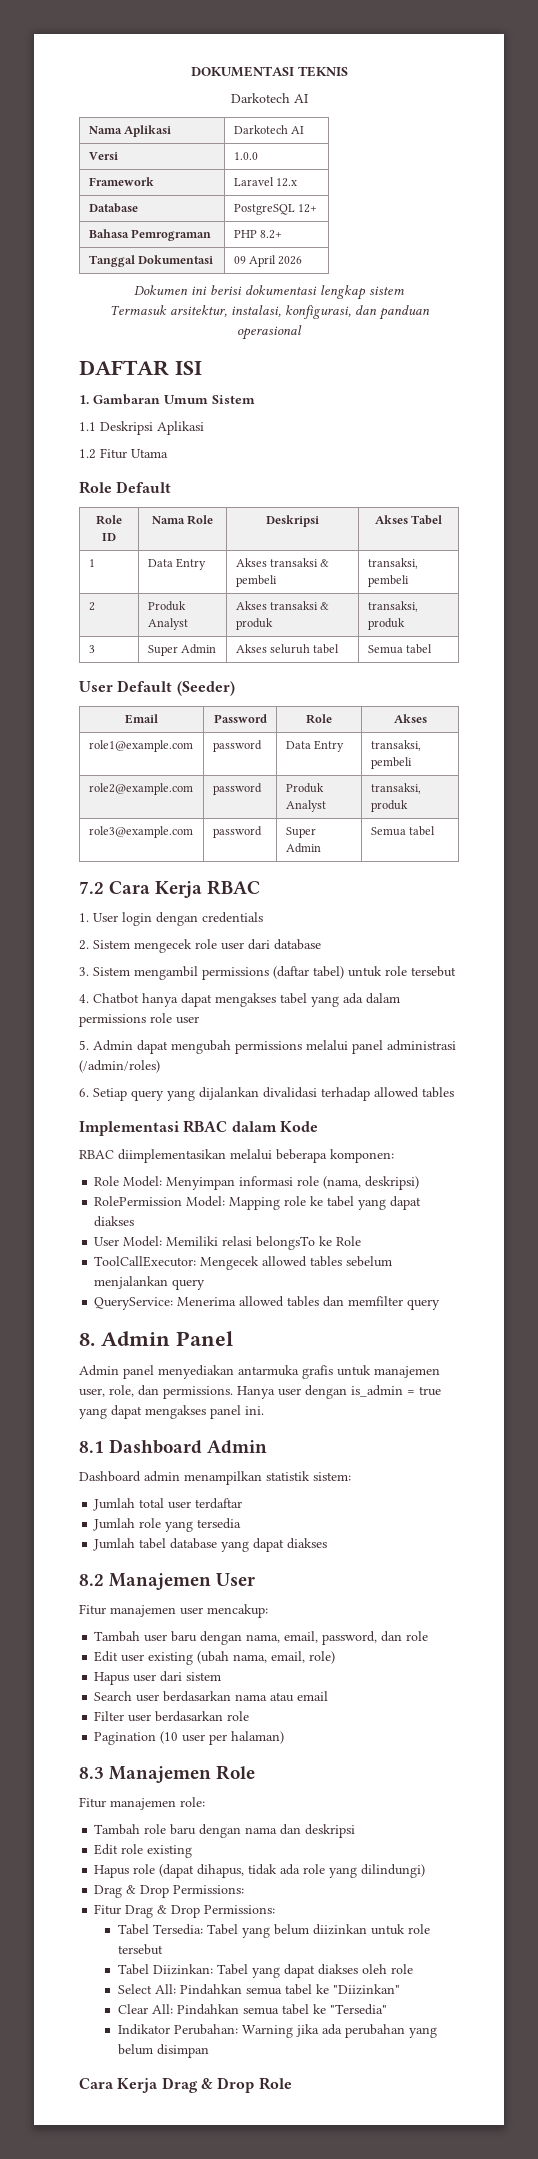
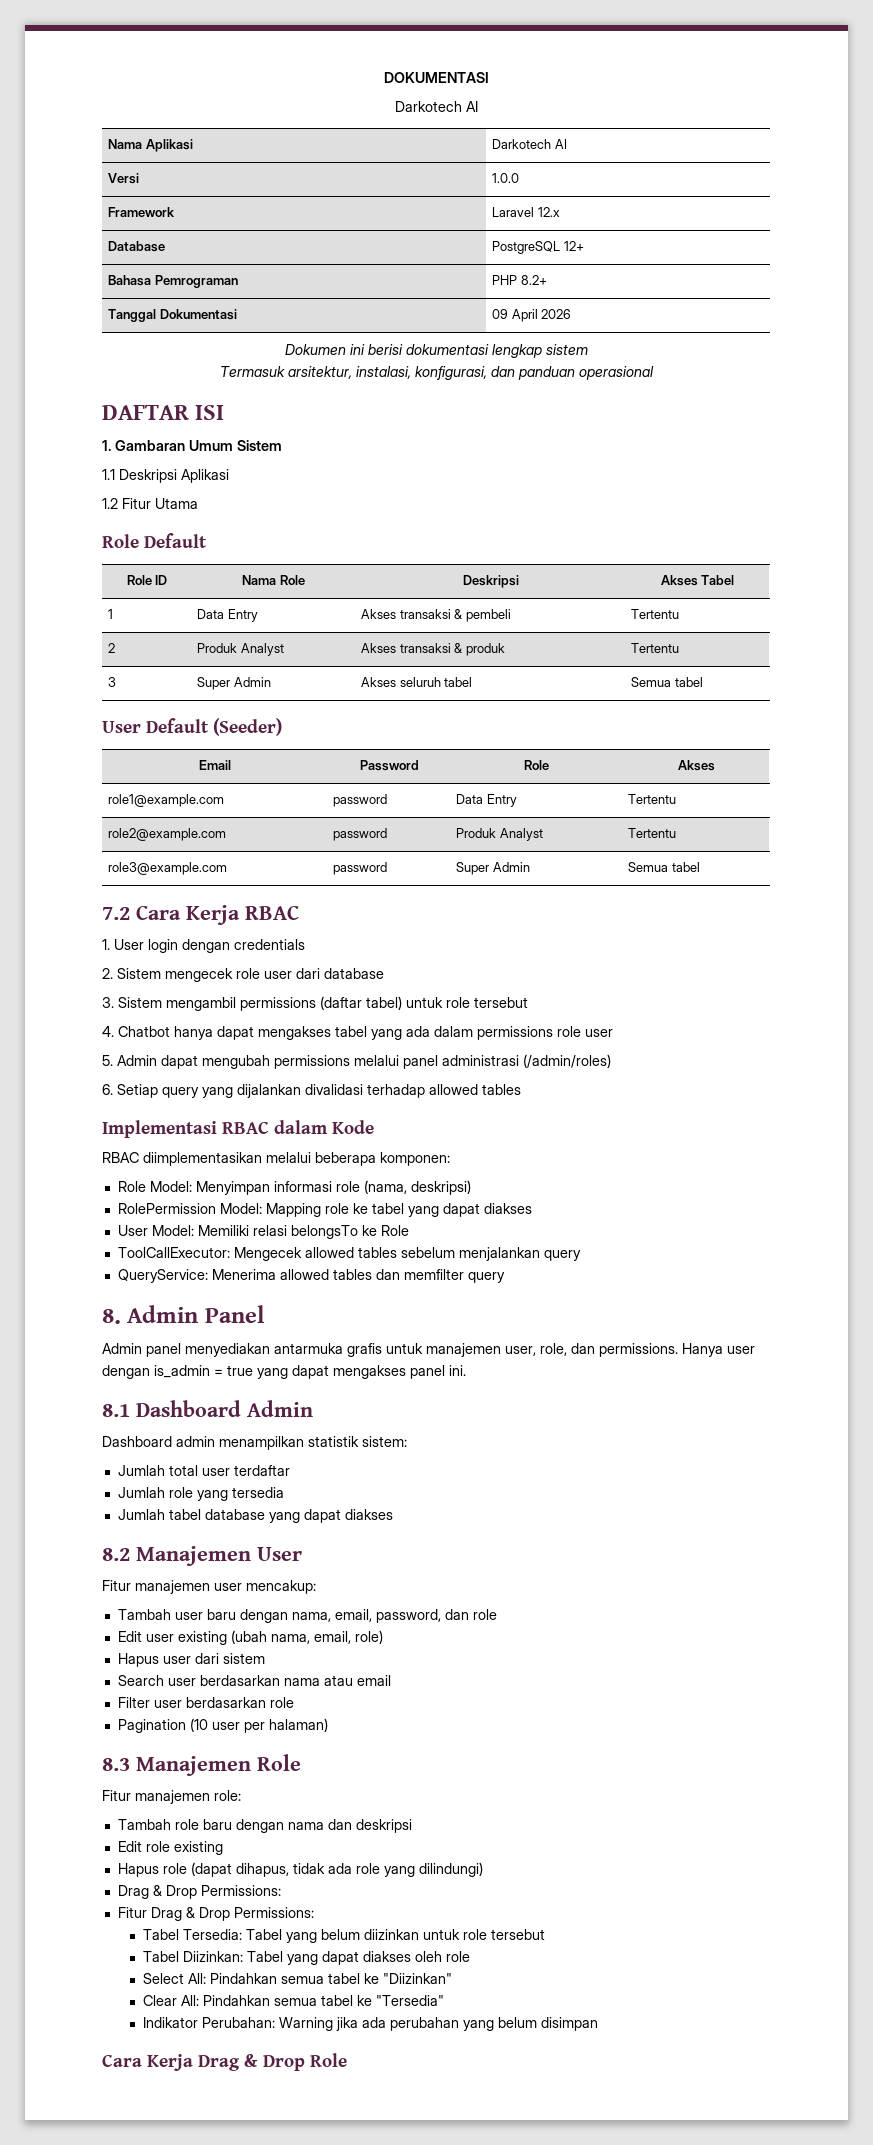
- DOKUMENTASI TEKNIS
+ DOKUMENTASI
- 1 | Data Entry | Akses transaksi & pembeli | transaksi, pembeli
+ 1 | Data Entry | Akses transaksi & pembeli | Tertentu
- 2 | Produk Analyst | Akses transaksi & produk | transaksi, produk
+ 2 | Produk Analyst | Akses transaksi & produk | Tertentu
- role1@example.com | password | Data Entry | transaksi, pembeli
+ role1@example.com | password | Data Entry | Tertentu
- role2@example.com | password | Produk Analyst | transaksi, produk
+ role2@example.com | password | Produk Analyst | Tertentu

